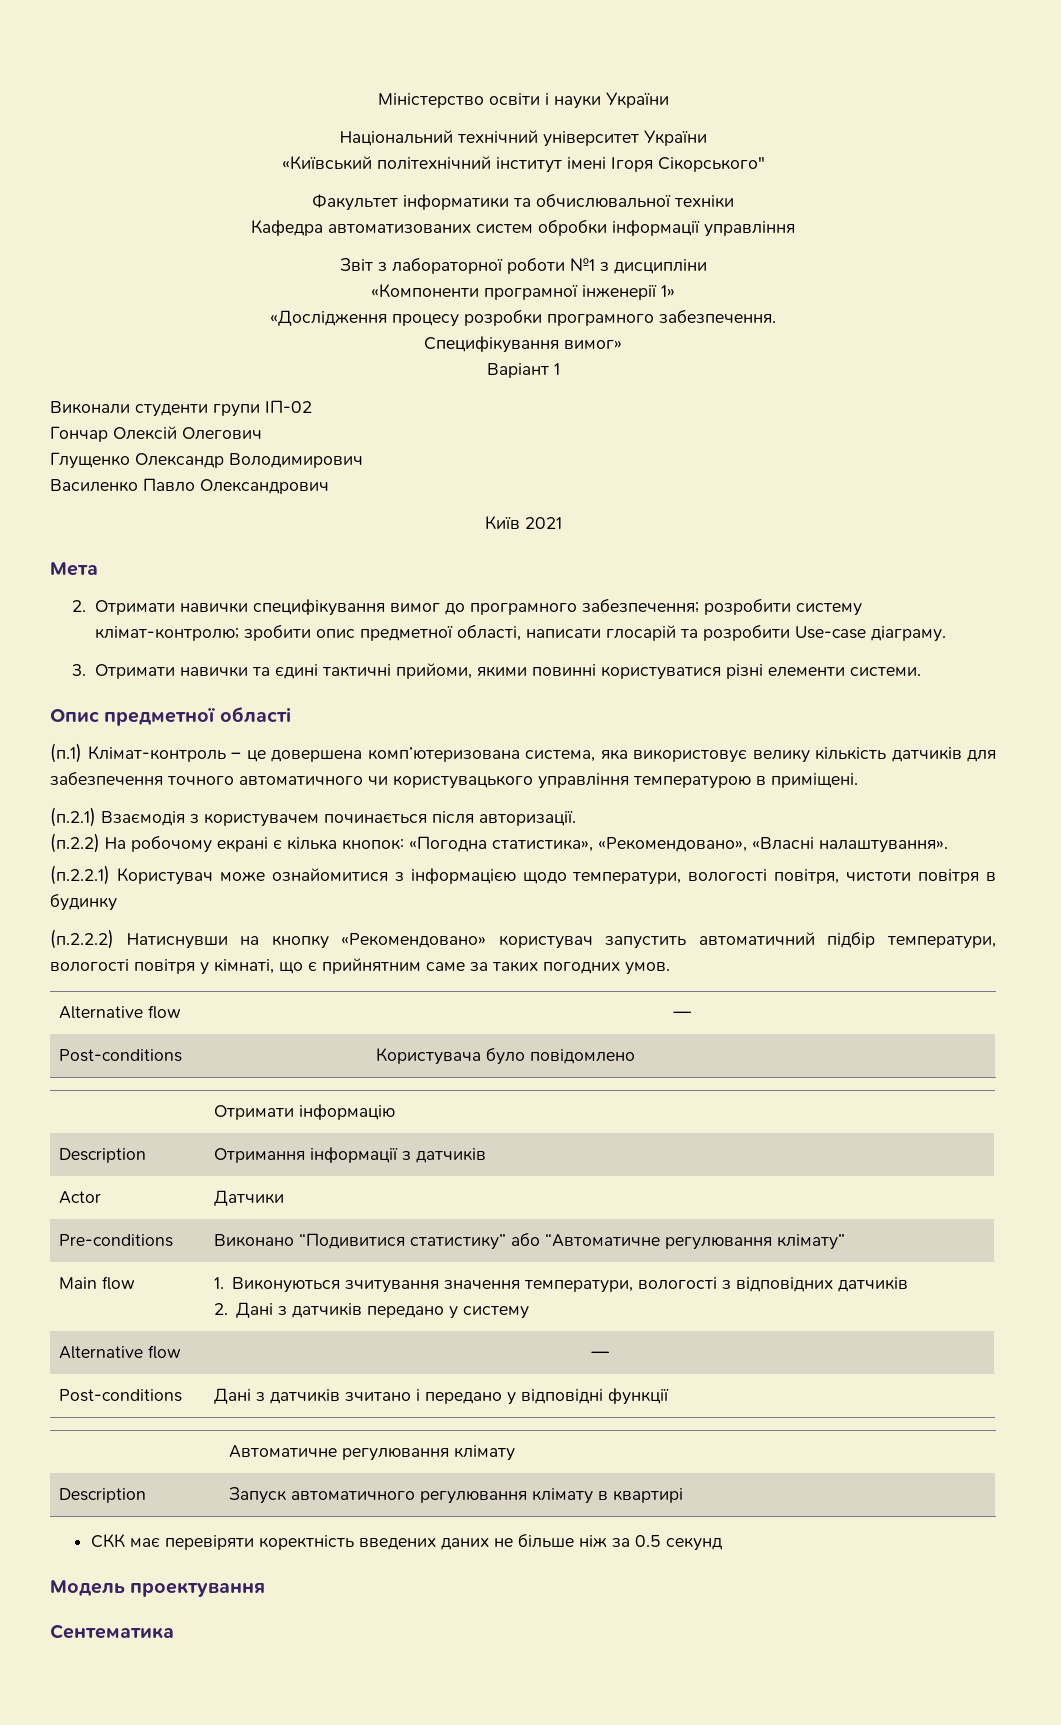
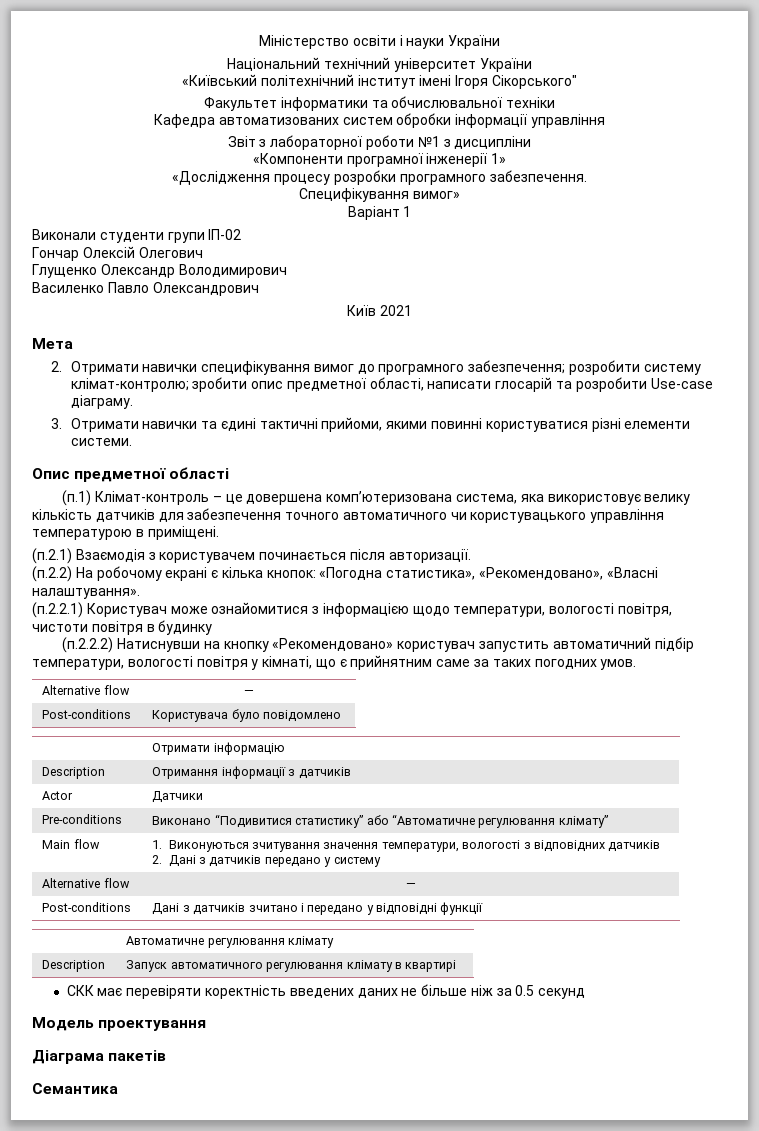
- Сентематика
+ Діаграма пакетів
+ Семантика

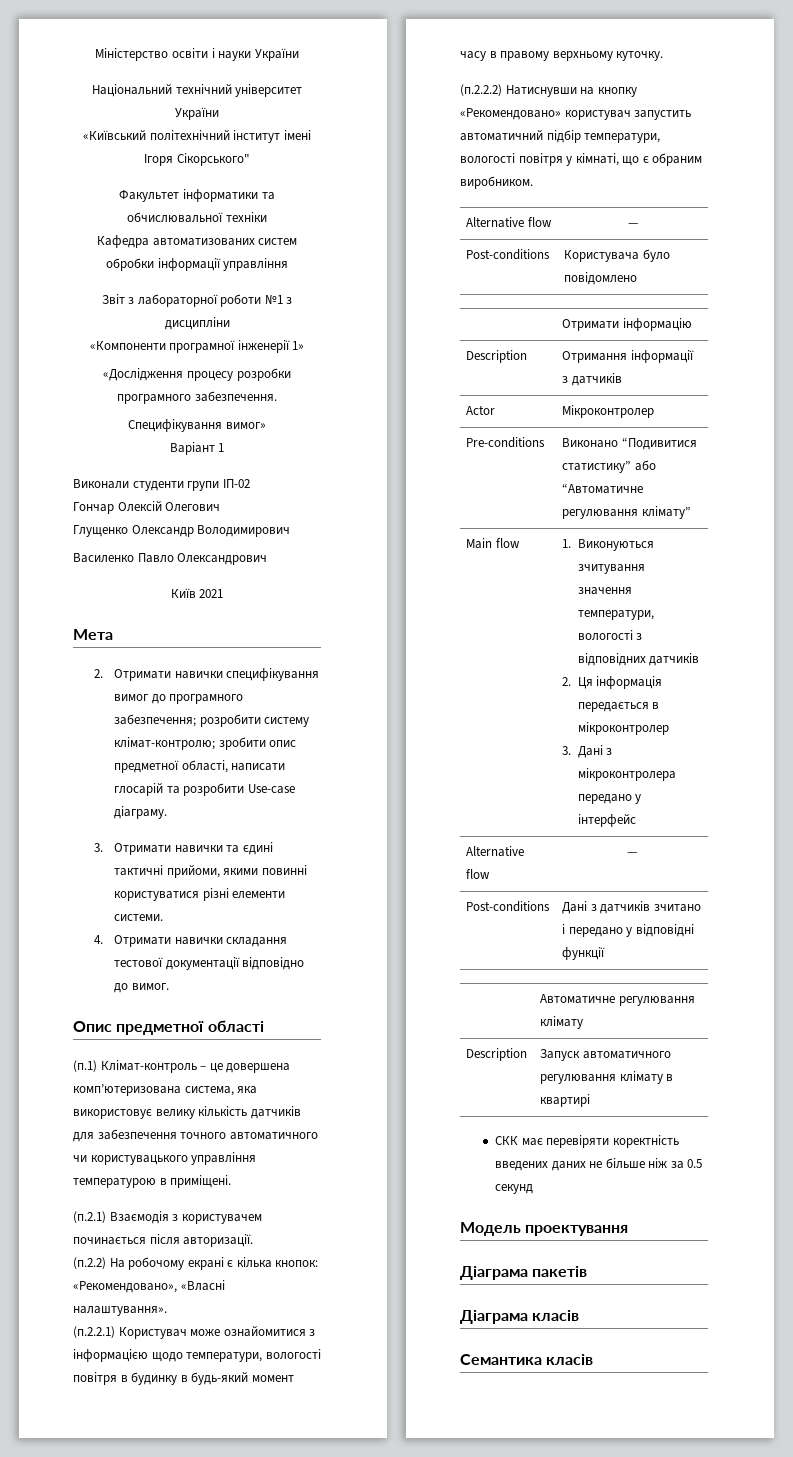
+ 4. Отримати навички складання тестової документації відповідно до вимог.
- (п.2.2) На робочому екрані є кілька кнопок: «Погодна статистика», «Рекомендовано», «Власні налаштування».
+ (п.2.2) На робочому екрані є кілька кнопок: «Рекомендовано», «Власні налаштування».
- (п.2.2.1) Користувач може ознайомитися з інформацією щодо температури, вологості повітря, чистоти повітря в будинку
+ (п.2.2.1) Користувач може ознайомитися з інформацією щодо температури, вологості повітря в будинку в будь-який момент часу в правому верхньому куточку.
- (п.2.2.2) Натиснувши на кнопку «Рекомендовано» користувач запустить автоматичний підбір температури, вологості повітря у кімнаті, що є прийнятним саме за таких погодних умов.
+ (п.2.2.2) Натиснувши на кнопку «Рекомендовано» користувач запустить автоматичний підбір температури, вологості повітря у кімнаті, що є обраним виробником.
- Actor | Датчики
+ Actor | Мікроконтролер
  Main flow | 1. Виконуються зчитування значення температури, вологості з відповідних датчиків
- 2. Дані з датчиків передано у систему
+ 2. Ця інформація передається в мікроконтролер
+ 3. Дані з мікроконтролера передано у інтерфейс
+ Діаграма класів
- Семантика
+ Семантика класів

